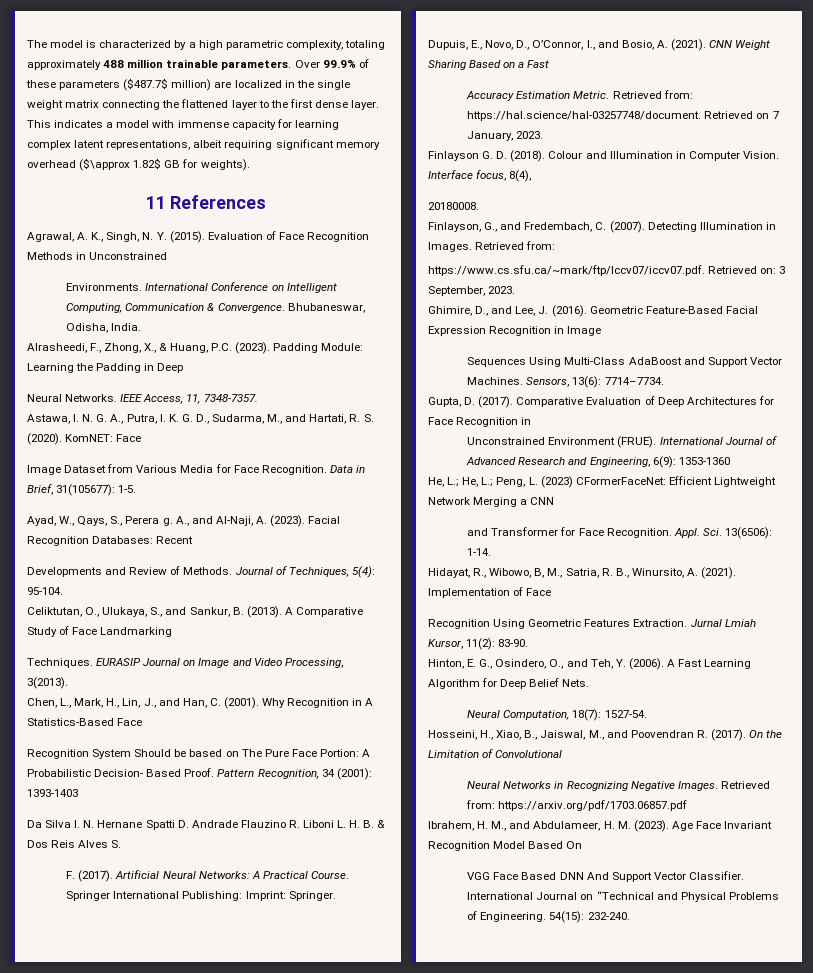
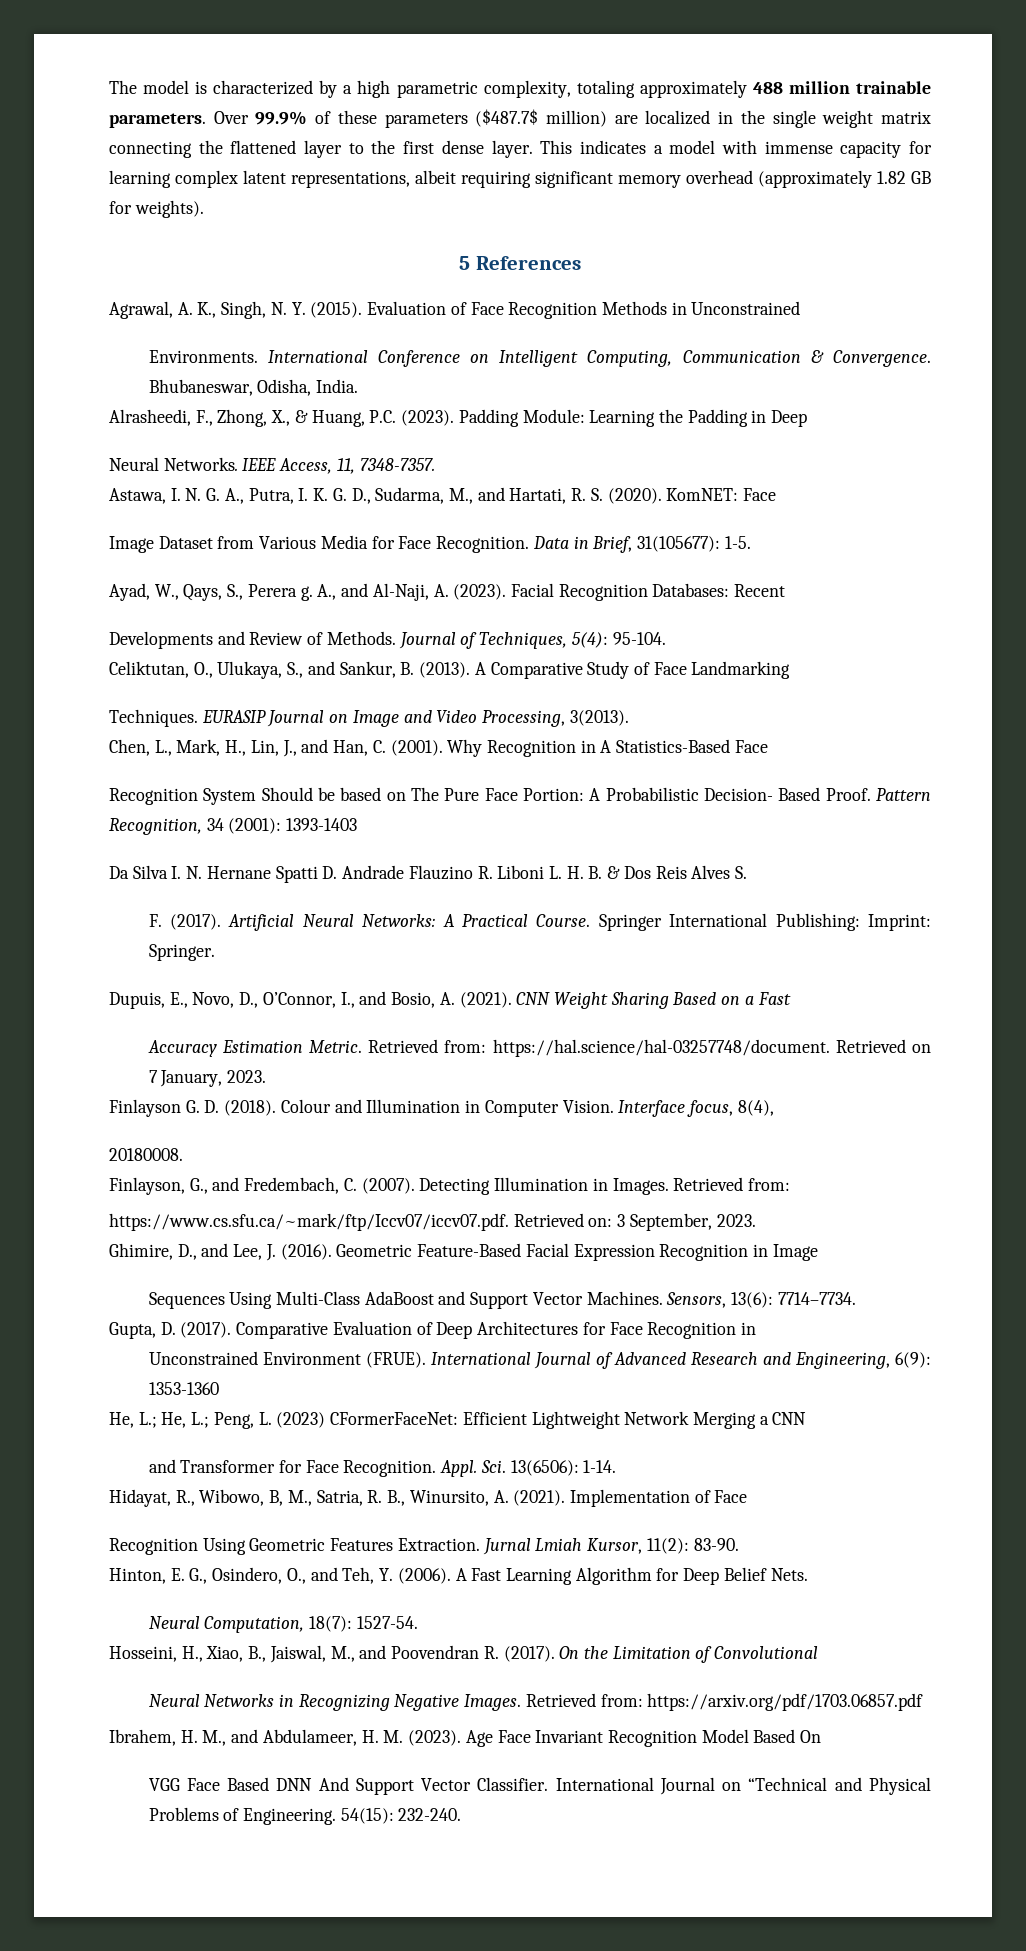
- This indicates a model with immense capacity for learning complex latent representations, albeit requiring significant memory overhead ($\approx 1.82$ GB for weights).
+ This indicates a model with immense capacity for learning complex latent representations, albeit requiring significant memory overhead (approximately 1.82 GB for weights).
- 11 References
+ 5 References

